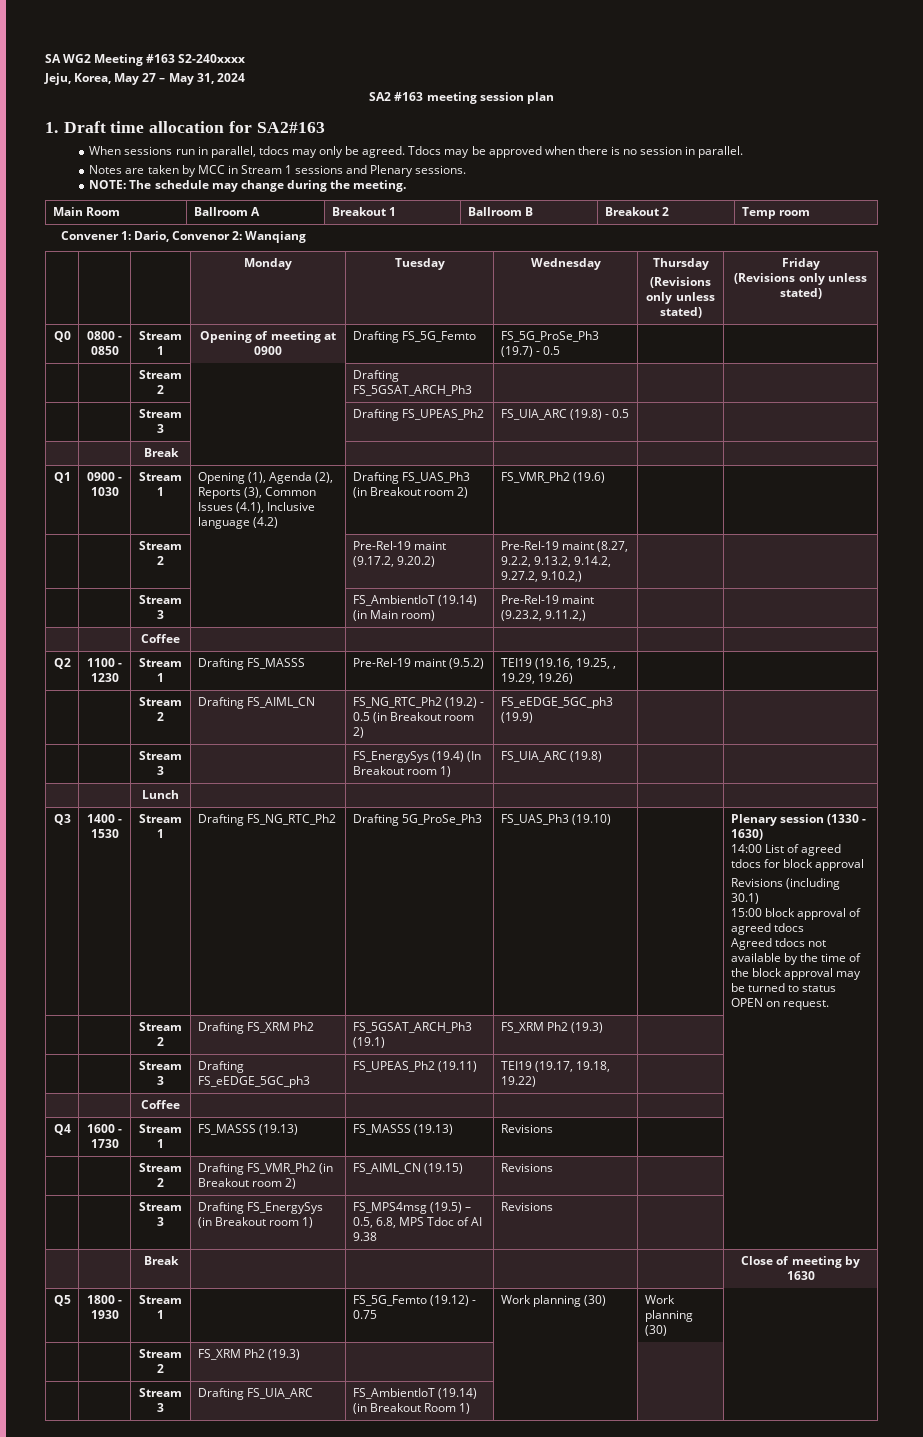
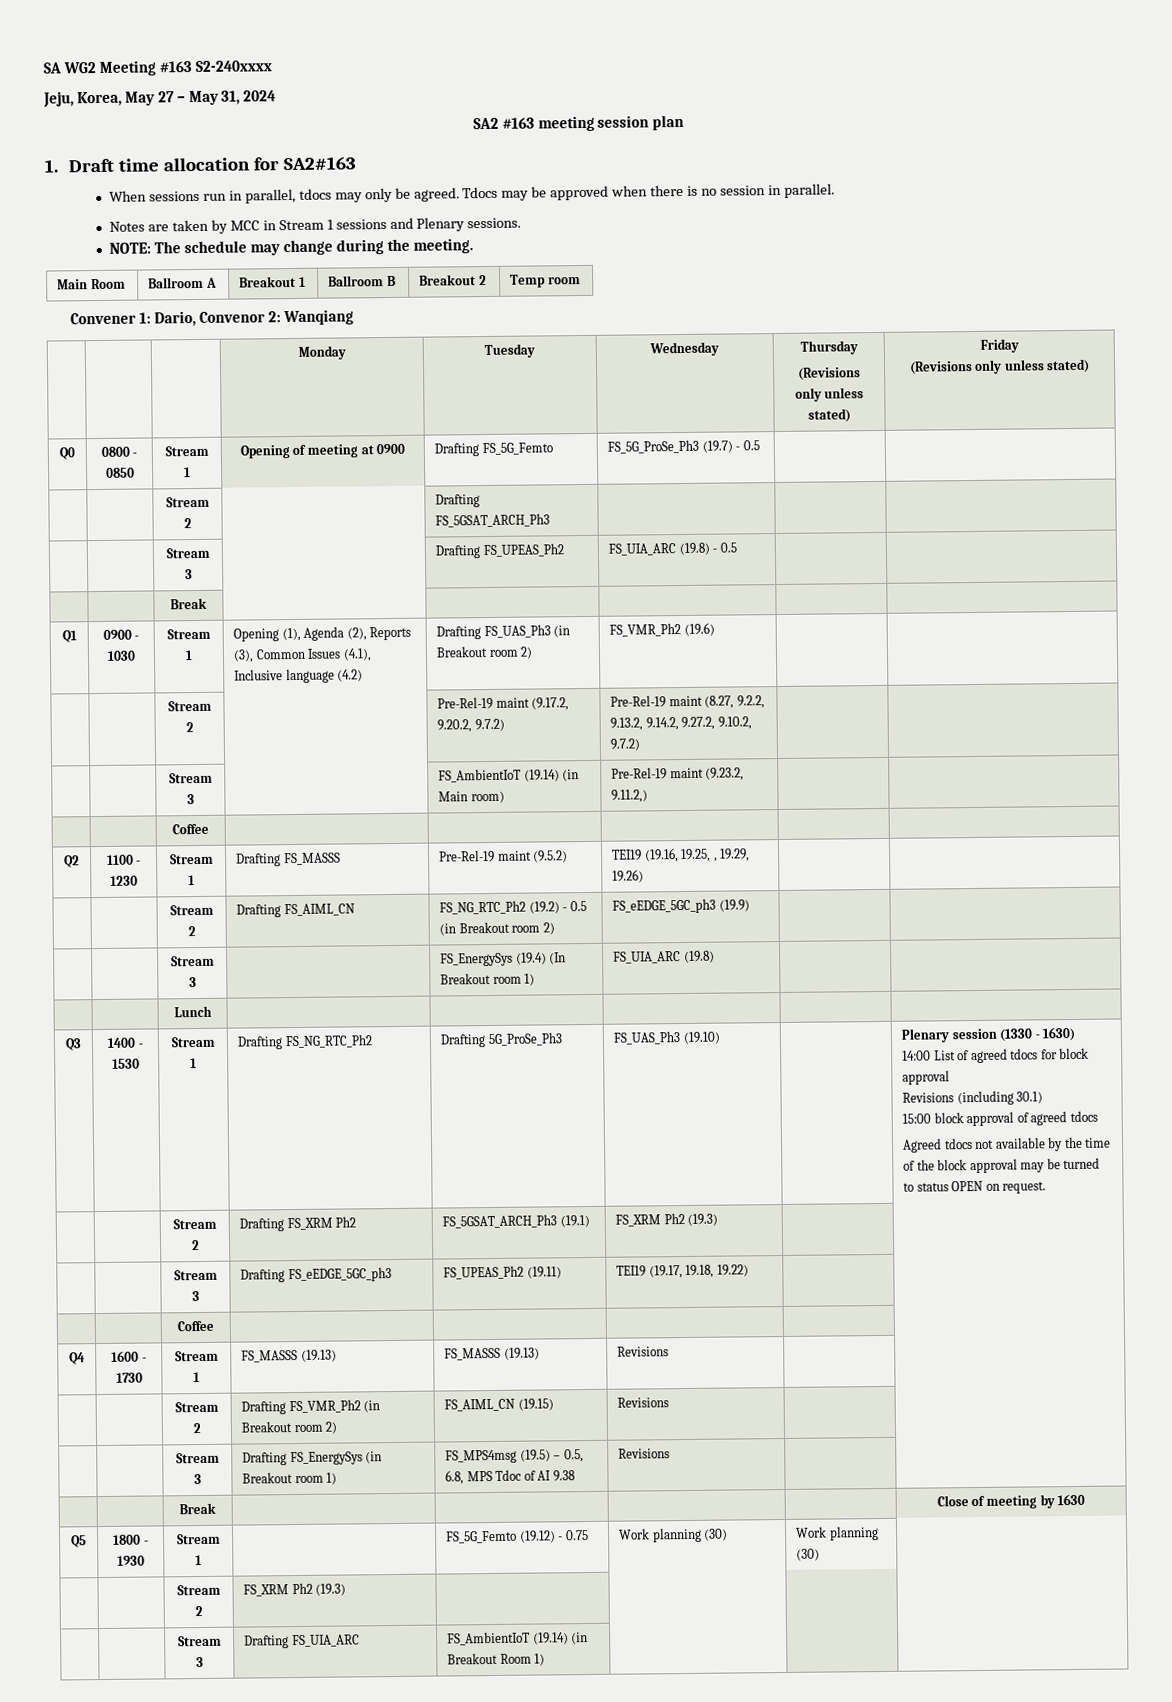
- | | Stream 2 | | Pre-Rel-19 maint (9.17.2, 9.20.2) | Pre-Rel-19 maint (8.27, 9.2.2, 9.13.2, 9.14.2, 9.27.2, 9.10.2,) | |
+ | | Stream 2 | | Pre-Rel-19 maint (9.17.2, 9.20.2, 9.7.2) | Pre-Rel-19 maint (8.27, 9.2.2, 9.13.2, 9.14.2, 9.27.2, 9.10.2, 9.7.2) | |

